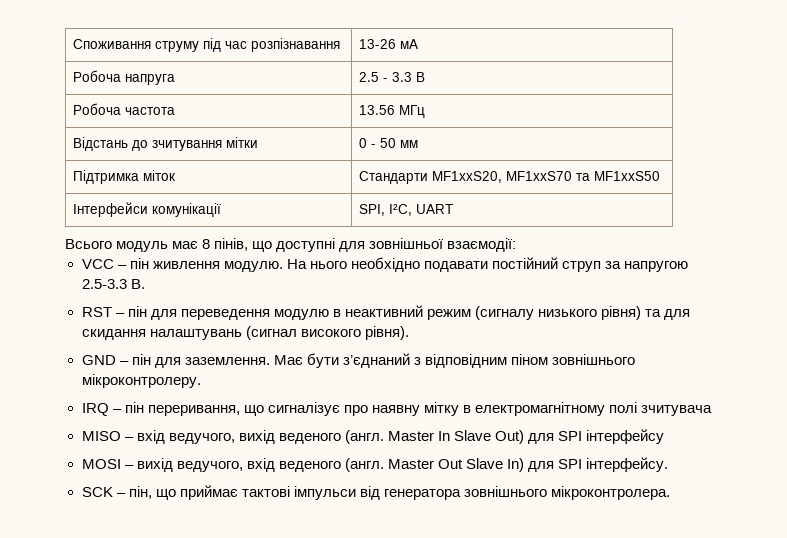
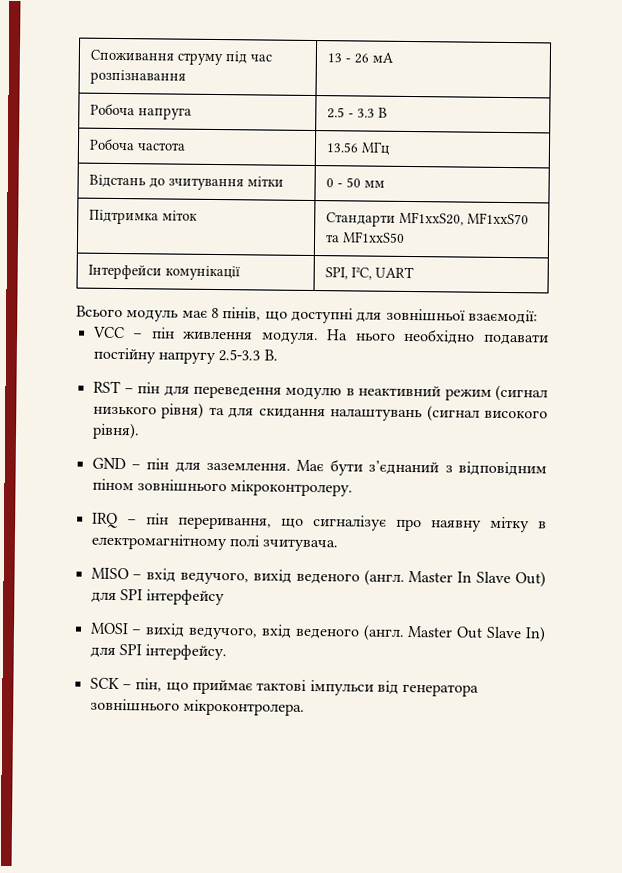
- Споживання струму під час розпізнавання | 13-26 мА
+ Споживання струму під час розпізнавання | 13 - 26 мА
- VCC – пін живлення модулю.
+ VCC – пін живлення модуля.
- На нього необхідно подавати постійний струп за напругою 2.5-3.3 В.
+ На нього необхідно подавати постійну напругу 2.5-3.3 В.
- RST – пін для переведення модулю в неактивний режим (сигналу низького рівня) та для скидання налаштувань (сигнал високого рівня).
+ RST – пін для переведення модулю в неактивний режим (сигнал низького рівня) та для скидання налаштувань (сигнал високого рівня).
- IRQ – пін переривання, що сигналізує про наявну мітку в електромагнітному полі зчитувача
+ IRQ – пін переривання, що сигналізує про наявну мітку в електромагнітному полі зчитувача.

